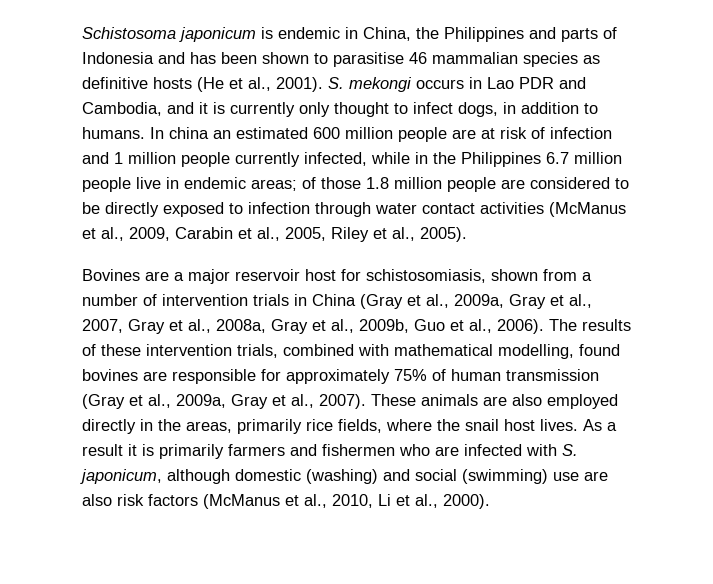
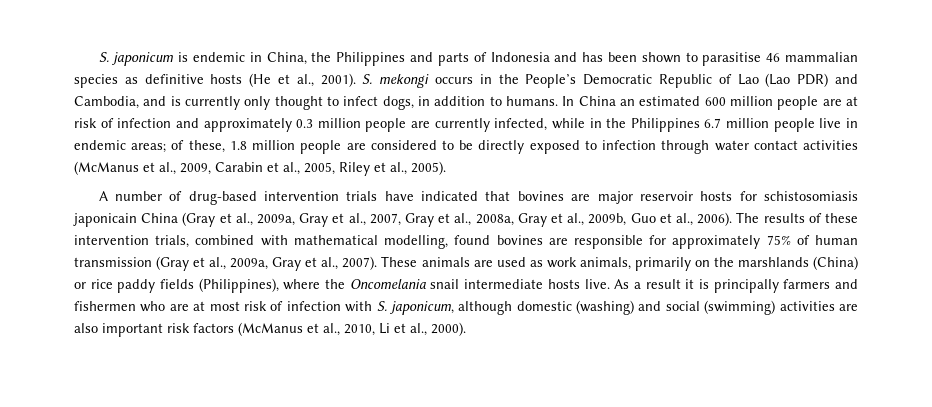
- Schistosoma japonicum is endemic in China, the Philippines and parts of Indonesia and has been shown to parasitise 46 mammalian species as definitive hosts (He et al., 2001).
+ S. japonicum is endemic in China, the Philippines and parts of Indonesia and has been shown to parasitise 46 mammalian species as definitive hosts (He et al., 2001).
- S. mekongi occurs in Lao PDR and Cambodia, and it is currently only thought to infect dogs, in addition to humans.
+ S. mekongi occurs in the People’s Democratic Republic of Lao (Lao PDR) and Cambodia, and is currently only thought to infect dogs, in addition to humans.
- In china an estimated 600 million people are at risk of infection and 1 million people currently infected, while in the Philippines 6.7 million people live in endemic areas; of those 1.8 million people are considered to be directly exposed to infection through water contact activities (McManus et al., 2009, Carabin et al., 2005, Riley et al., 2005).
+ In China an estimated 600 million people are at risk of infection and approximately 0.3 million people are currently infected, while in the Philippines 6.7 million people live in endemic areas; of these, 1.8 million people are considered to be directly exposed to infection through water contact activities (McManus et al., 2009, Carabin et al., 2005, Riley et al., 2005).
- Bovines are a major reservoir host for schistosomiasis, shown from a number of intervention trials in China (Gray et al., 2009a, Gray et al., 2007, Gray et al., 2008a, Gray et al., 2009b, Guo et al., 2006).
+ A number of drug-based intervention trials have indicated that bovines are major reservoir hosts for schistosomiasis japonicain China (Gray et al., 2009a, Gray et al., 2007, Gray et al., 2008a, Gray et al., 2009b, Guo et al., 2006).
- These animals are also employed directly in the areas, primarily rice fields, where the snail host lives.
+ These animals are used as work animals, primarily on the marshlands (China) or rice paddy fields (Philippines), where the Oncomelania snail intermediate hosts live.
- As a result it is primarily farmers and fishermen who are infected with S. japonicum, although domestic (washing) and social (swimming) use are also risk factors (McManus et al., 2010, Li et al., 2000).
+ As a result it is principally farmers and fishermen who are at most risk of infection with S. japonicum, although domestic (washing) and social (swimming) activities are also important risk factors (McManus et al., 2010, Li et al., 2000).

